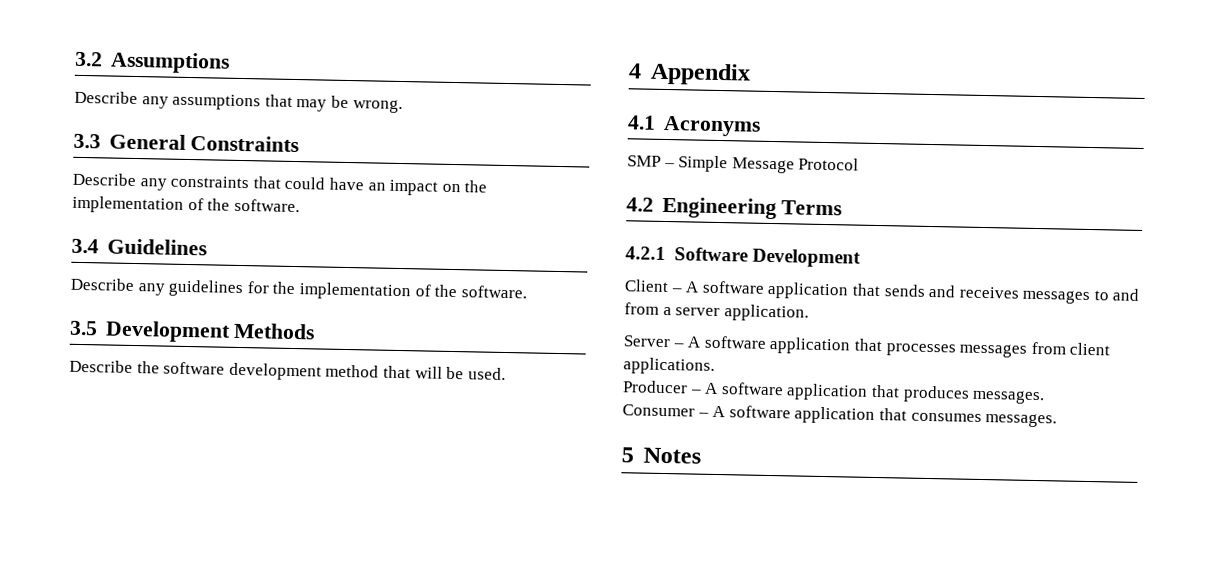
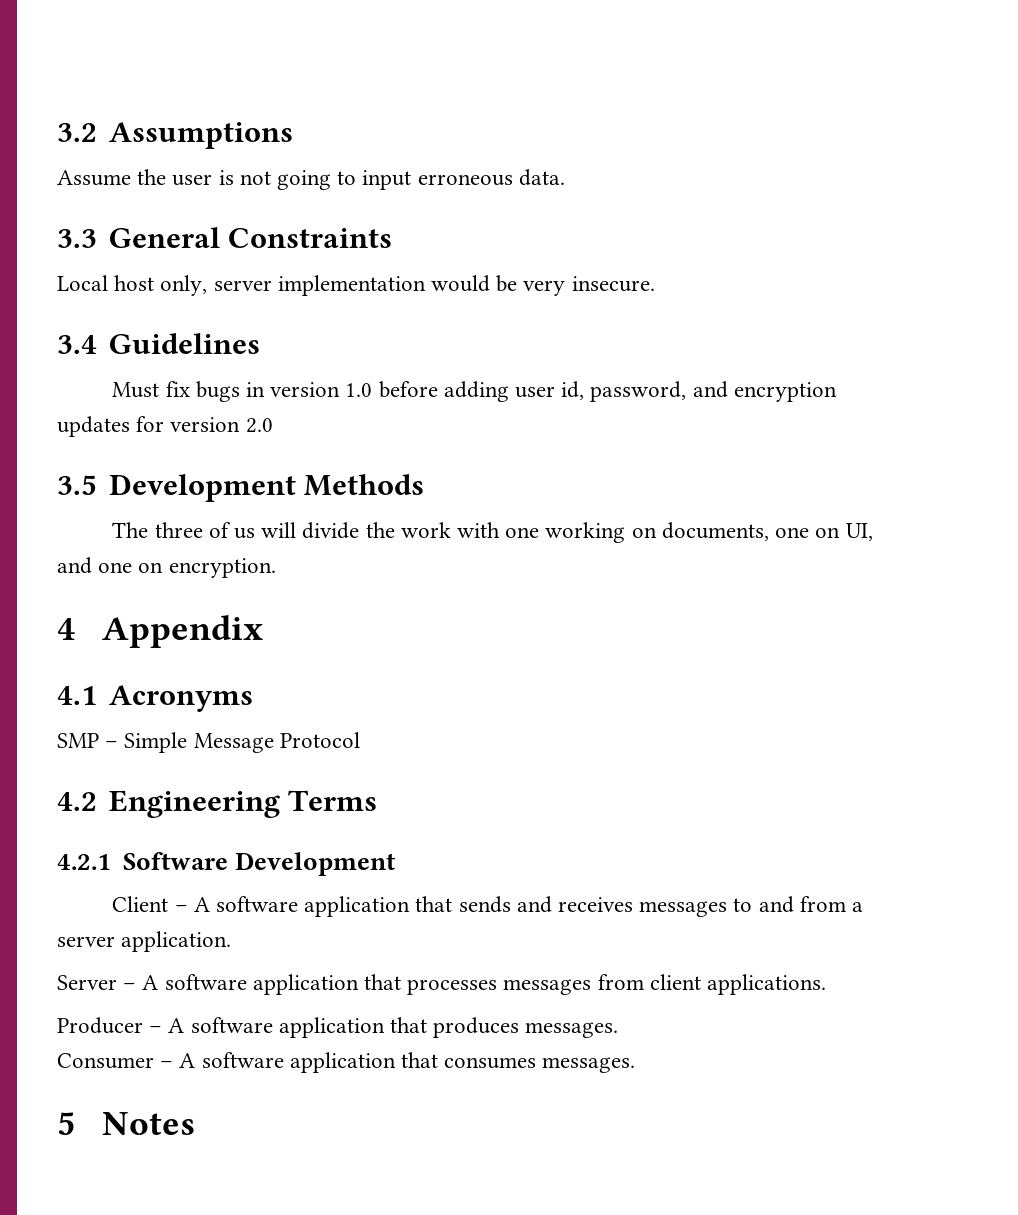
- Describe any assumptions that may be wrong.
+ Assume the user is not going to input erroneous data.
  3.3 General Constraints
- Describe any constraints that could have an impact on the implementation of the software.
+ Local host only, server implementation would be very insecure.
  3.4 Guidelines
- Describe any guidelines for the implementation of the software.
+ Must fix bugs in version 1.0 before adding user id, password, and encryption updates for version 2.0
  3.5 Development Methods
- Describe the software development method that will be used.
+ The three of us will divide the work with one working on documents, one on UI, and one on encryption.

